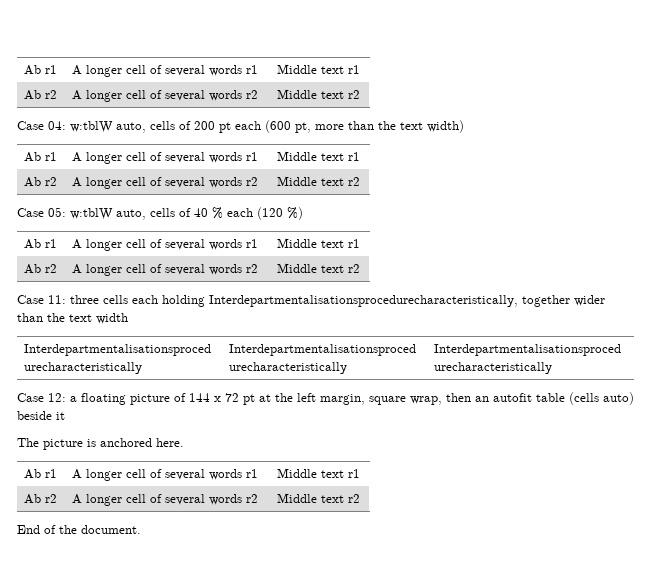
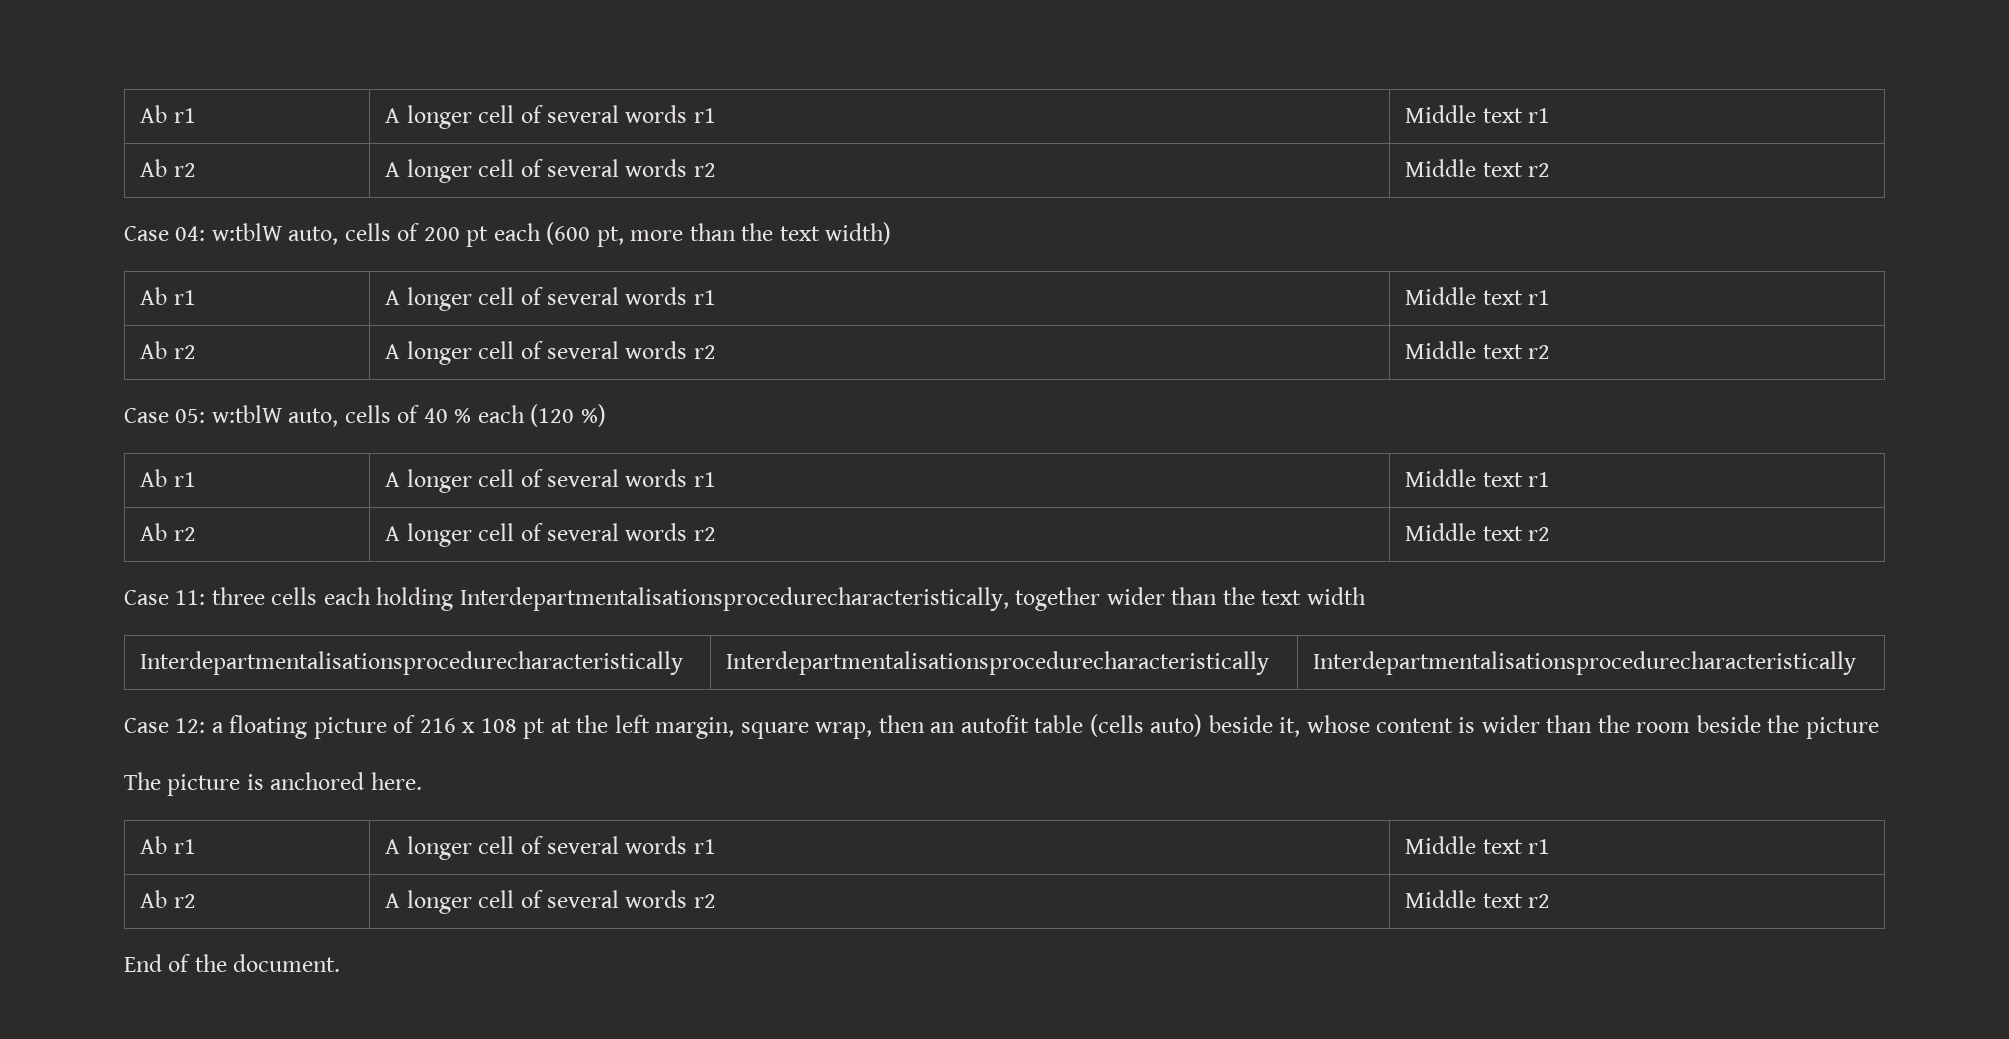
- Case 12: a floating picture of 144 x 72 pt at the left margin, square wrap, then an autofit table (cells auto) beside it
+ Case 12: a floating picture of 216 x 108 pt at the left margin, square wrap, then an autofit table (cells auto) beside it, whose content is wider than the room beside the picture

